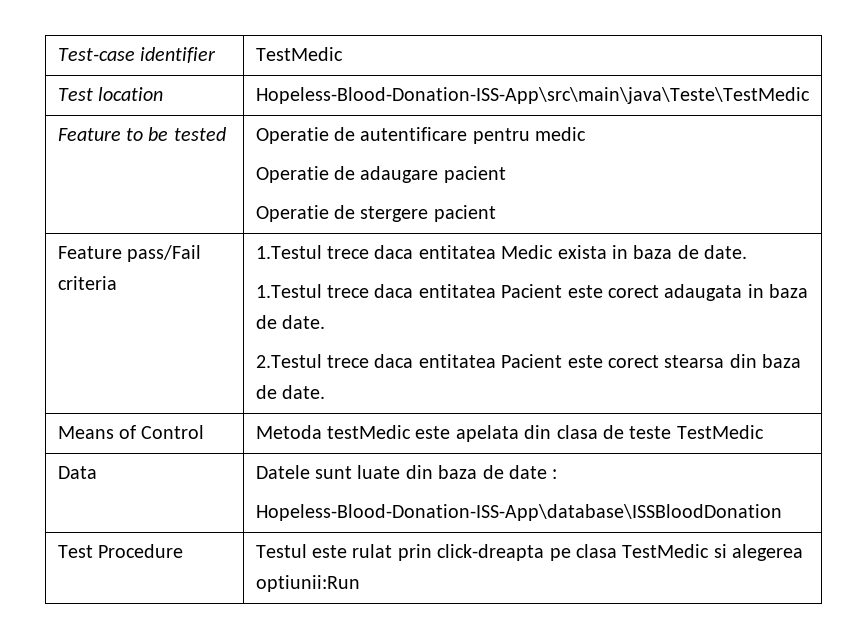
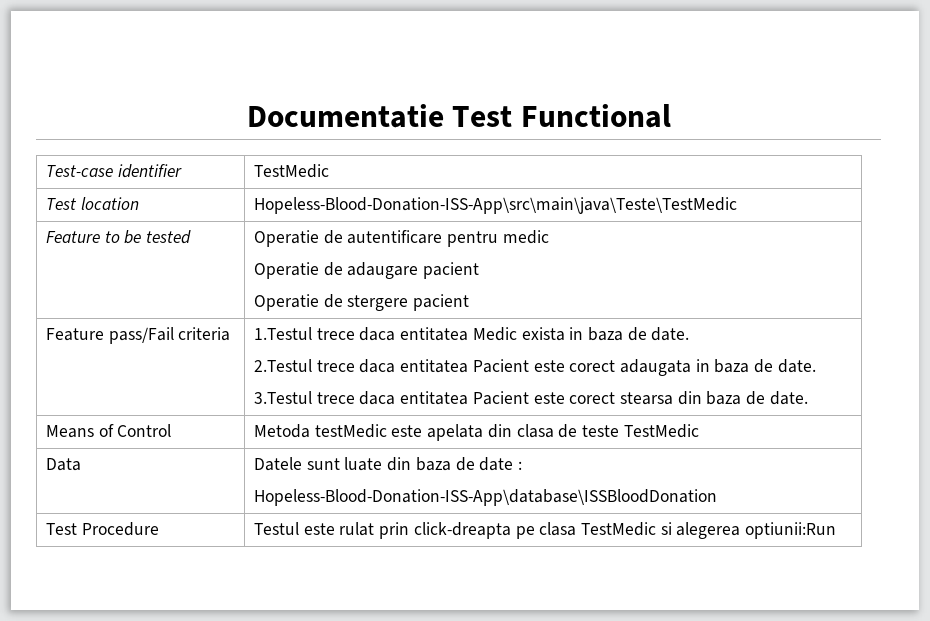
+ Documentatie Test Functional
  Feature pass/Fail criteria | 1.Testul trece daca entitatea Medic exista in baza de date.
- 1.Testul trece daca entitatea Pacient este corect adaugata in baza de date.
- 2.Testul trece daca entitatea Pacient este corect stearsa din baza de date.
+ 2.Testul trece daca entitatea Pacient este corect adaugata in baza de date.
+ 3.Testul trece daca entitatea Pacient este corect stearsa din baza de date.

